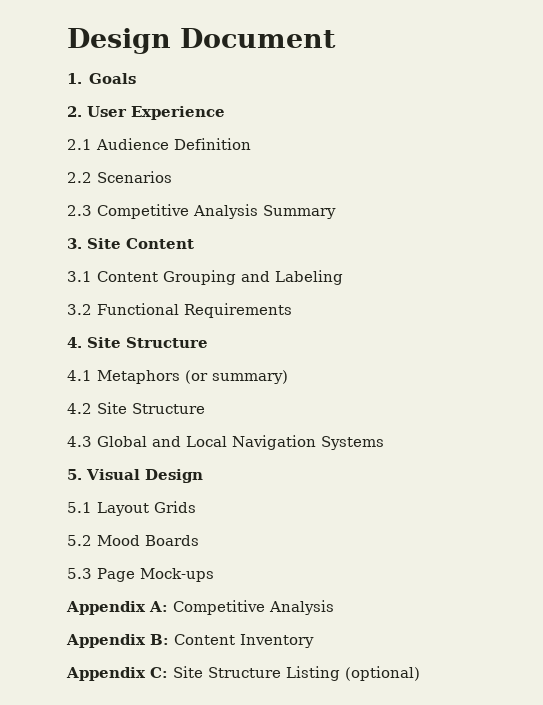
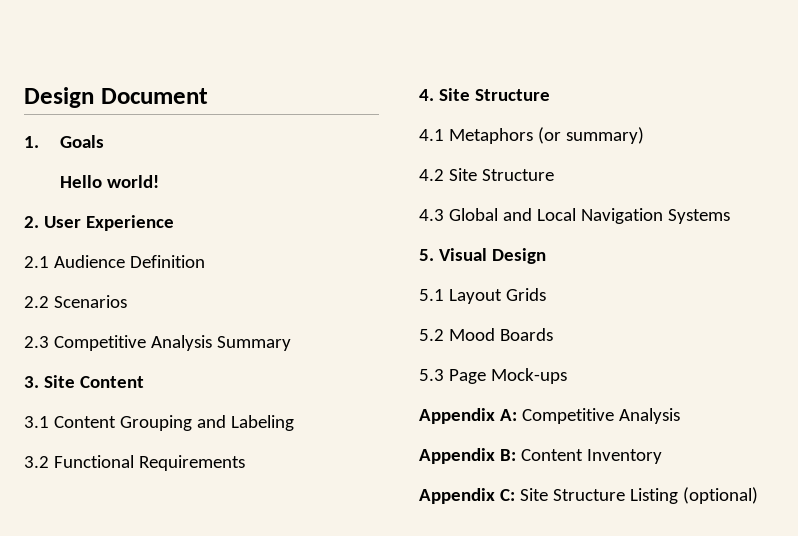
+ Hello world!

